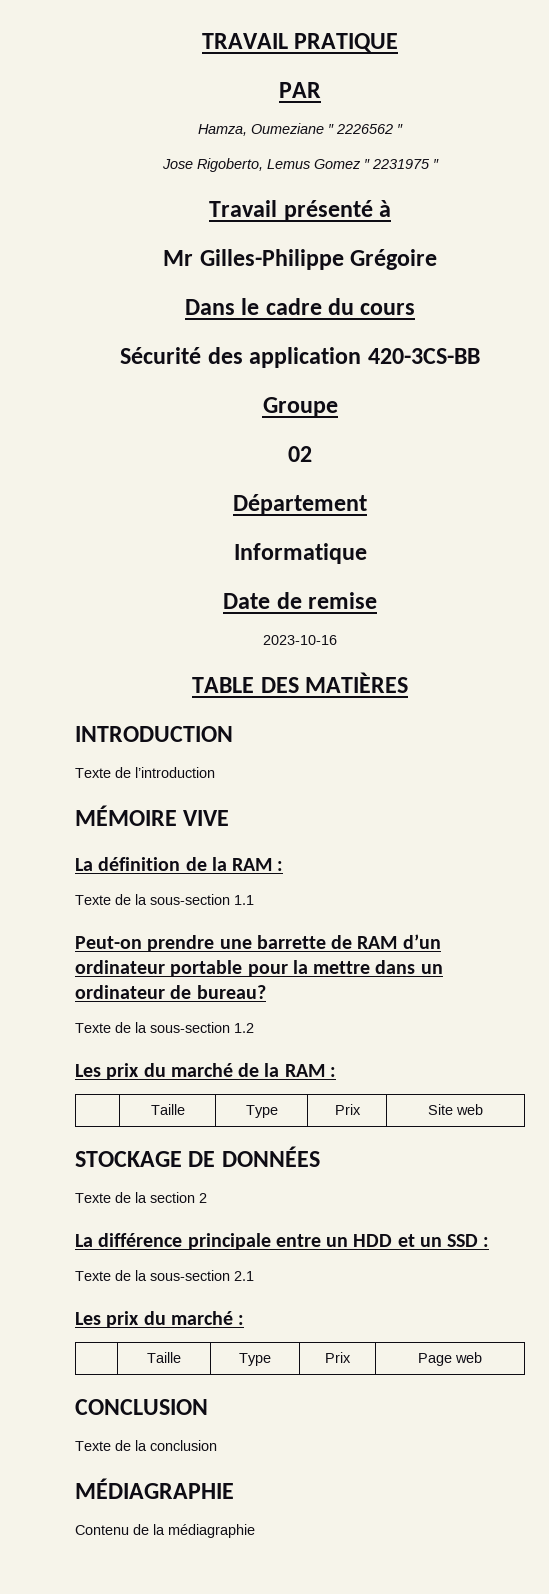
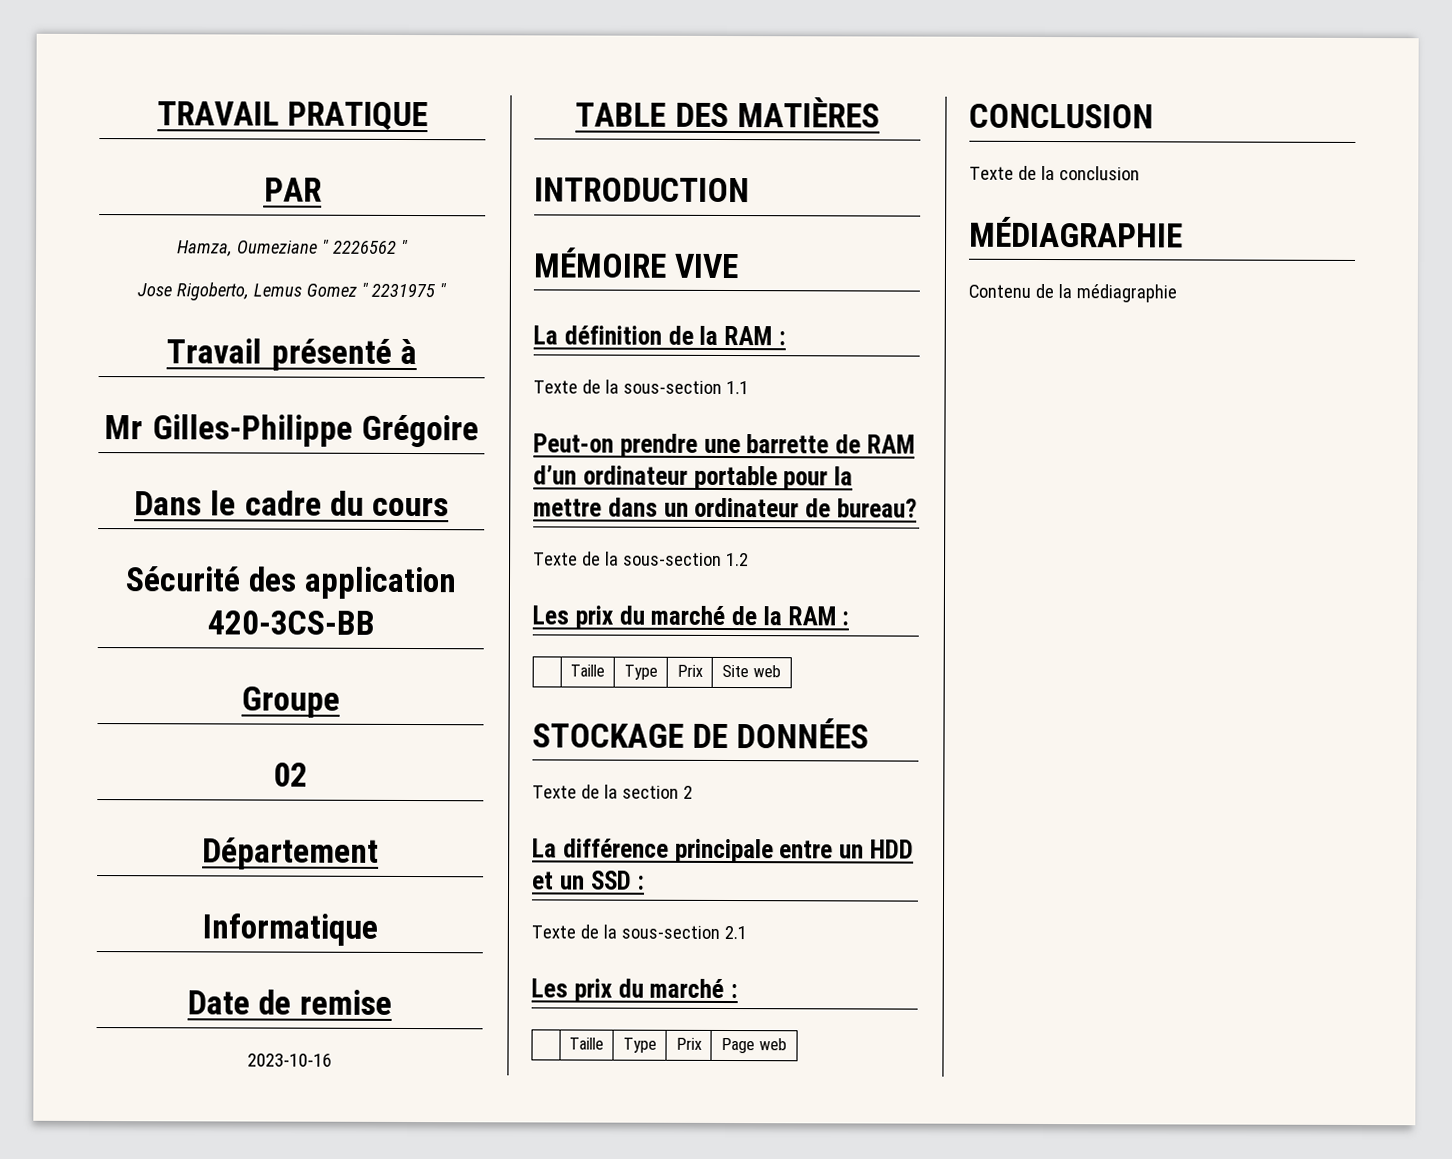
- Texte de l’introduction

